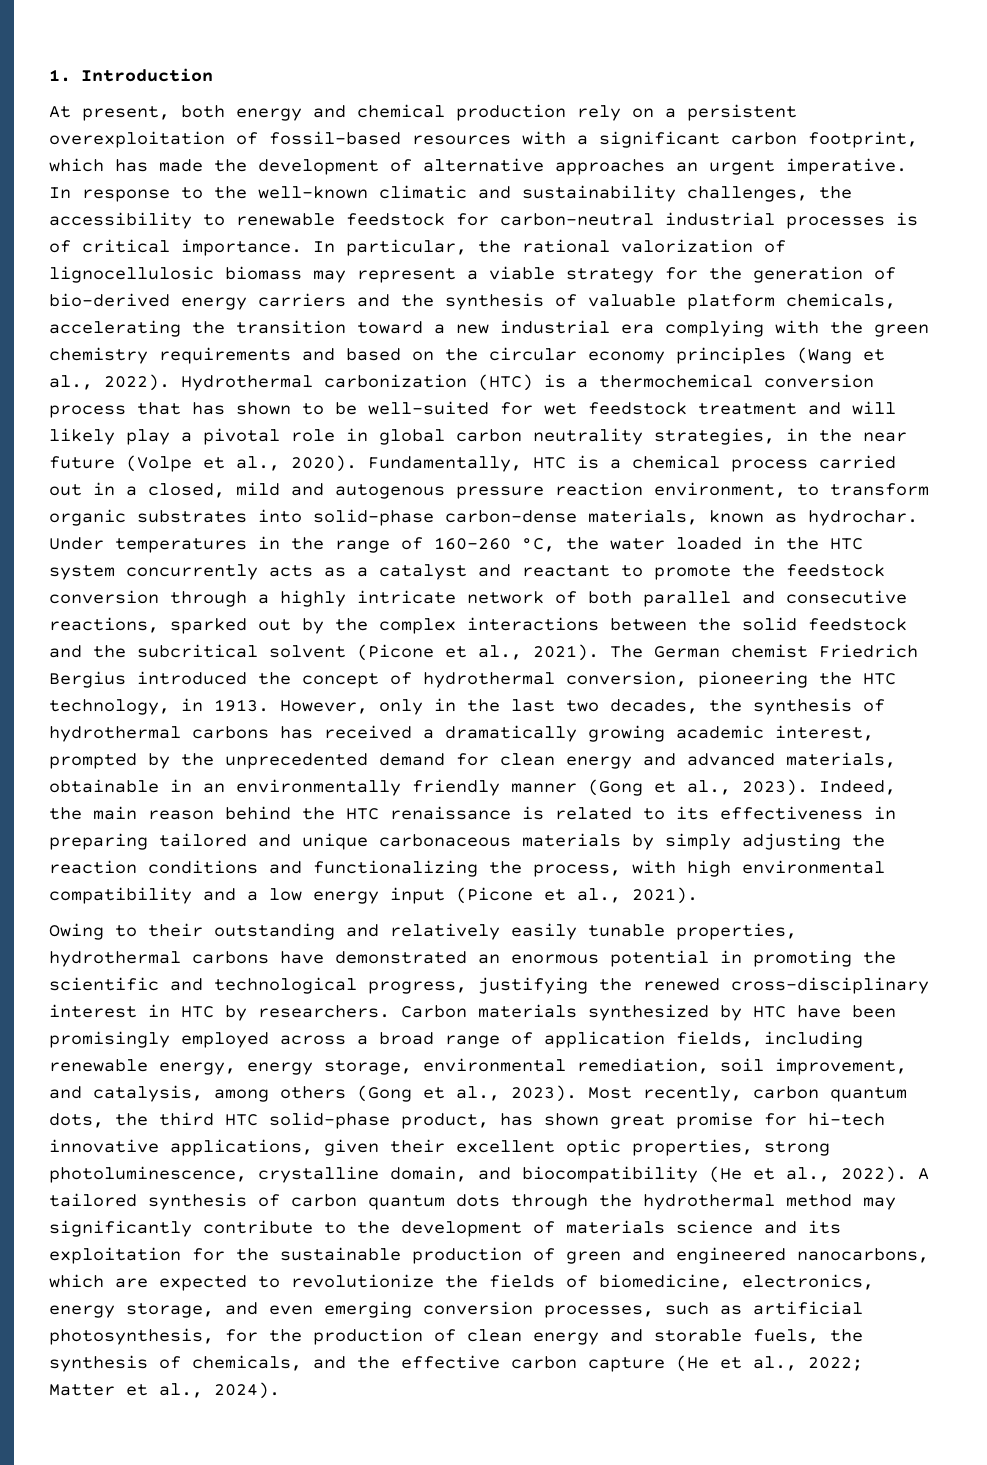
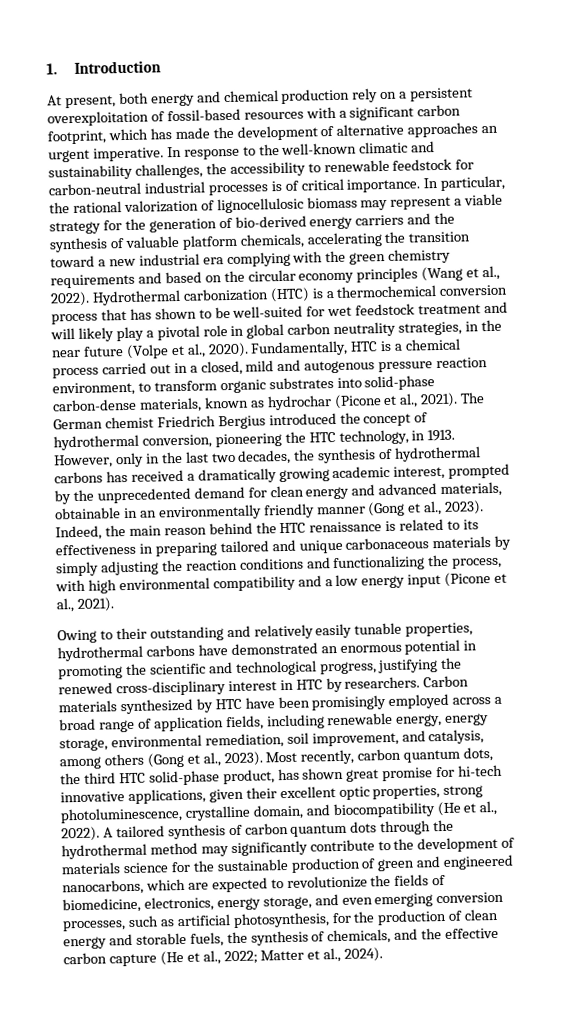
- Fundamentally, HTC is a chemical process carried out in a closed, mild and autogenous pressure reaction environment, to transform organic substrates into solid-phase carbon-dense materials, known as hydrochar. Under temperatures in the range of 160-260 °C, the water loaded in the HTC system concurrently acts as a catalyst and reactant to promote the feedstock conversion through a highly intricate network of both parallel and consecutive reactions, sparked out by the complex interactions between the solid feedstock and the subcritical solvent (Picone et al., 2021).
+ Fundamentally, HTC is a chemical process carried out in a closed, mild and autogenous pressure reaction environment, to transform organic substrates into solid-phase carbon-dense materials, known as hydrochar (Picone et al., 2021).
- A tailored synthesis of carbon quantum dots through the hydrothermal method may significantly contribute to the development of materials science and its exploitation for the sustainable production of green and engineered nanocarbons, which are expected to revolutionize the fields of biomedicine, electronics, energy storage, and even emerging conversion processes, such as artificial photosynthesis, for the production of clean energy and storable fuels, the synthesis of chemicals, and the effective carbon capture (He et al., 2022;
+ A tailored synthesis of carbon quantum dots through the hydrothermal method may significantly contribute to the development of materials science for the sustainable production of green and engineered nanocarbons, which are expected to revolutionize the fields of biomedicine, electronics, energy storage, and even emerging conversion processes, such as artificial photosynthesis, for the production of clean energy and storable fuels, the synthesis of chemicals, and the effective carbon capture (He et al., 2022;

